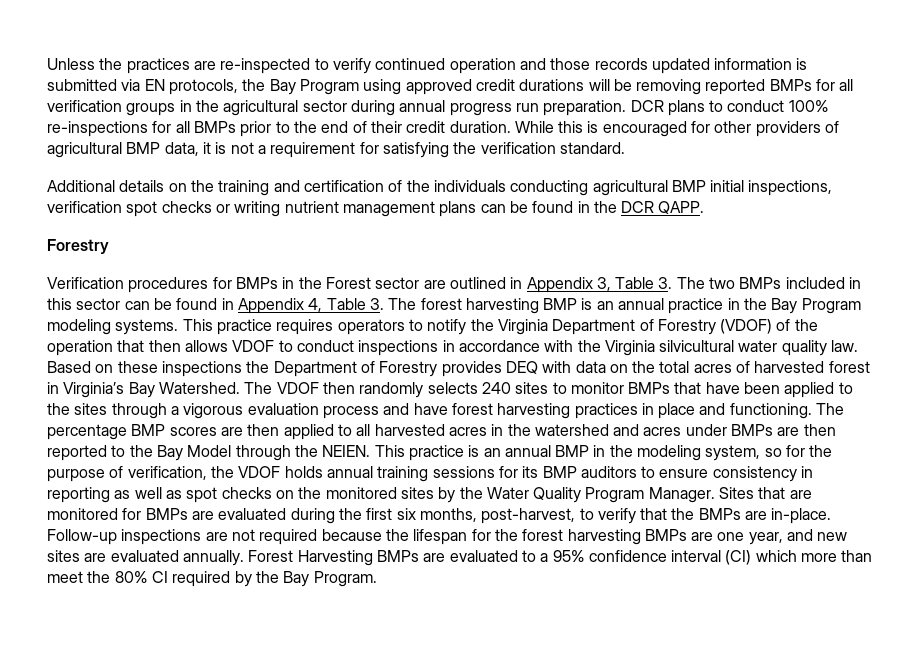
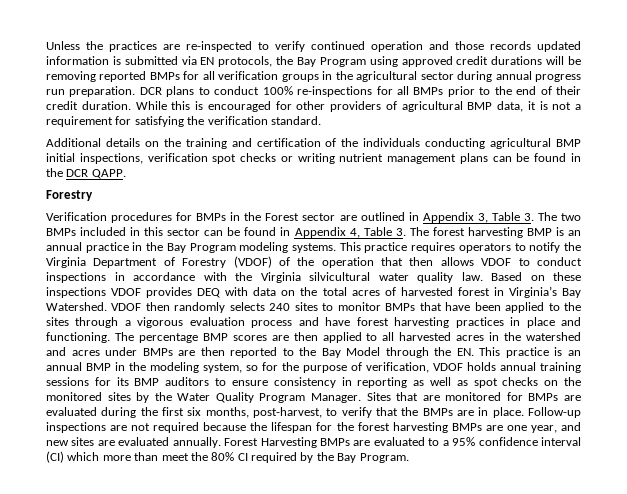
- Based on these inspections the Department of Forestry provides DEQ with data on the total acres of harvested forest in Virginia’s Bay Watershed.
+ Based on these inspections VDOF provides DEQ with data on the total acres of harvested forest in Virginia’s Bay Watershed.
- The VDOF then randomly selects 240 sites to monitor BMPs that have been applied to the sites through a vigorous evaluation process and have forest harvesting practices in place and functioning.
+ VDOF then randomly selects 240 sites to monitor BMPs that have been applied to the sites through a vigorous evaluation process and have forest harvesting practices in place and functioning.
- The percentage BMP scores are then applied to all harvested acres in the watershed and acres under BMPs are then reported to the Bay Model through the NEIEN. This practice is an annual BMP in the modeling system, so for the purpose of verification, the VDOF holds annual training sessions for its BMP auditors to ensure consistency in reporting as well as spot checks on the monitored sites by the Water Quality Program Manager.
+ The percentage BMP scores are then applied to all harvested acres in the watershed and acres under BMPs are then reported to the Bay Model through the EN. This practice is an annual BMP in the modeling system, so for the purpose of verification, VDOF holds annual training sessions for its BMP auditors to ensure consistency in reporting as well as spot checks on the monitored sites by the Water Quality Program Manager.
- Sites that are monitored for BMPs are evaluated during the first six months, post-harvest, to verify that the BMPs are in-place.
+ Sites that are monitored for BMPs are evaluated during the first six months, post-harvest, to verify that the BMPs are in place.

